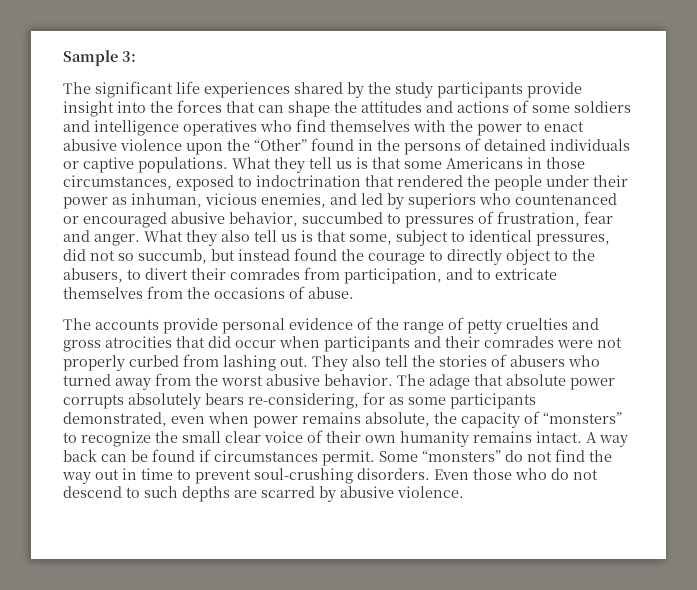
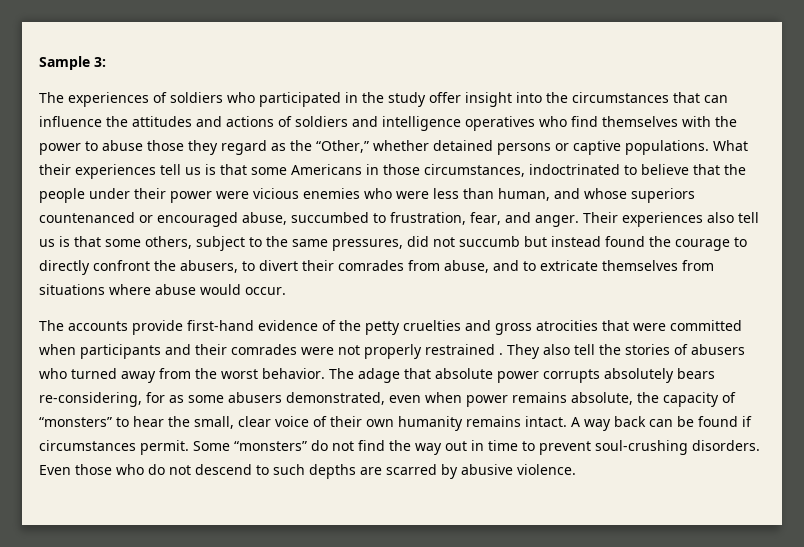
- The significant life experiences shared by the study participants provide insight into the forces that can shape the attitudes and actions of some soldiers and intelligence operatives who find themselves with the power to enact abusive violence upon the “Other” found in the persons of detained individuals or captive populations.
+ The experiences of soldiers who participated in the study offer insight into the circumstances that can influence the attitudes and actions of soldiers and intelligence operatives who find themselves with the power to abuse those they regard as the “Other,” whether detained persons or captive populations.
- What they tell us is that some Americans in those circumstances, exposed to indoctrination that rendered the people under their power as inhuman, vicious enemies, and led by superiors who countenanced or encouraged abusive behavior, succumbed to pressures of frustration, fear and anger. What they also tell us is that some, subject to identical pressures, did not so succumb, but instead found the courage to directly object to the abusers, to divert their comrades from participation, and to extricate themselves from the occasions of abuse.
+ What their experiences tell us is that some Americans in those circumstances, indoctrinated to believe that the people under their power were vicious enemies who were less than human, and whose superiors countenanced or encouraged abuse, succumbed to frustration, fear, and anger. Their experiences also tell us is that some others, subject to the same pressures, did not succumb but instead found the courage to directly confront the abusers, to divert their comrades from abuse, and to extricate themselves from situations where abuse would occur.
- The accounts provide personal evidence of the range of petty cruelties and gross atrocities that did occur when participants and their comrades were not properly curbed from lashing out.
+ The accounts provide first-hand evidence of the petty cruelties and gross atrocities that were committed when participants and their comrades were not properly restrained .
- They also tell the stories of abusers who turned away from the worst abusive behavior.
+ They also tell the stories of abusers who turned away from the worst behavior.
- The adage that absolute power corrupts absolutely bears re-considering, for as some participants demonstrated, even when power remains absolute, the capacity of “monsters” to recognize the small clear voice of their own humanity remains intact.
+ The adage that absolute power corrupts absolutely bears re-considering, for as some abusers demonstrated, even when power remains absolute, the capacity of “monsters” to hear the small, clear voice of their own humanity remains intact.

